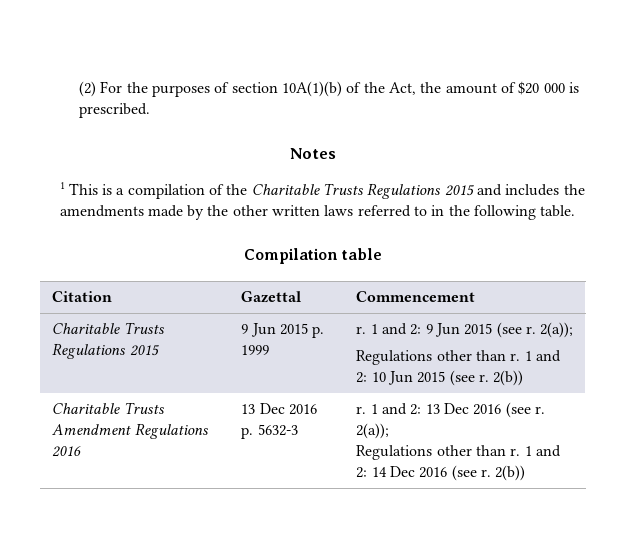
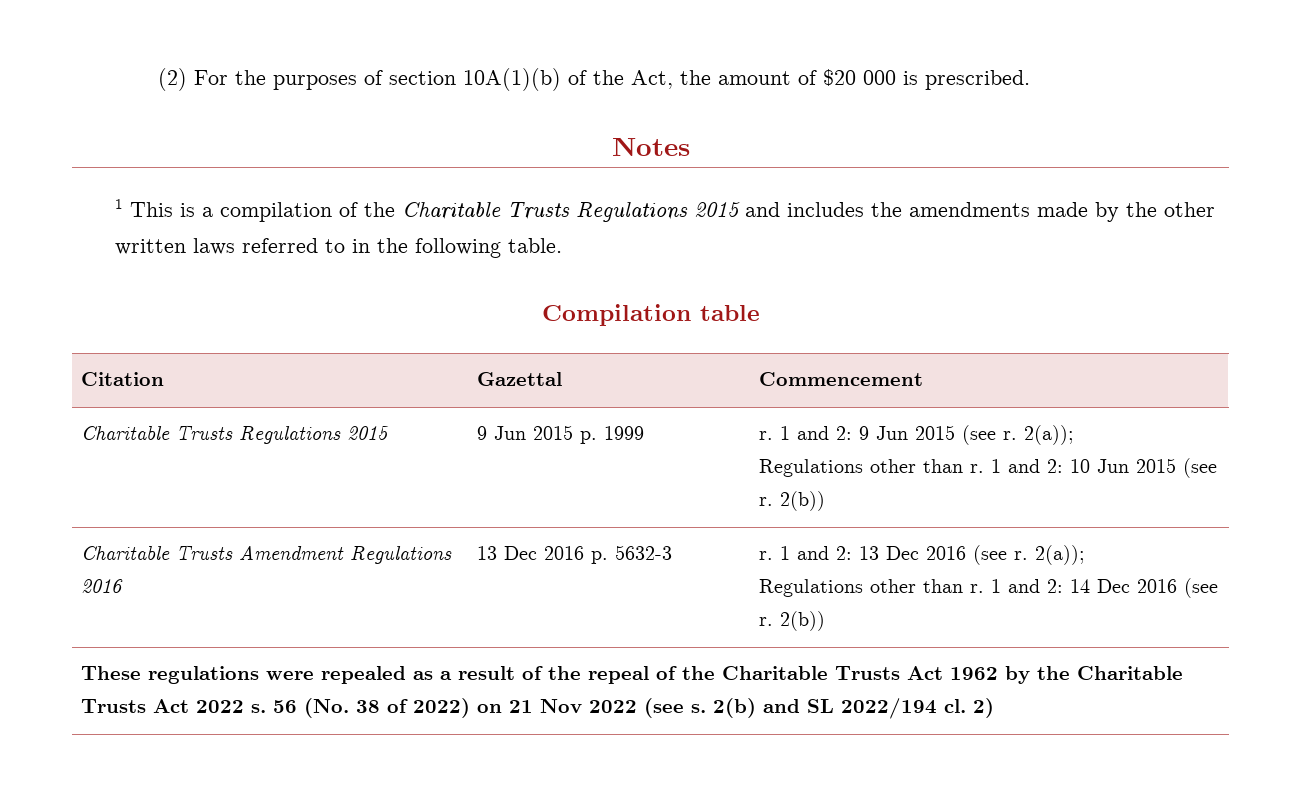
+ These regulations were repealed as a result of the repeal of the Charitable Trusts Act 1962 by the Charitable Trusts Act 2022 s. 56 (No. 38 of 2022) on 21 Nov 2022 (see s. 2(b) and SL 2022/194 cl. 2)

